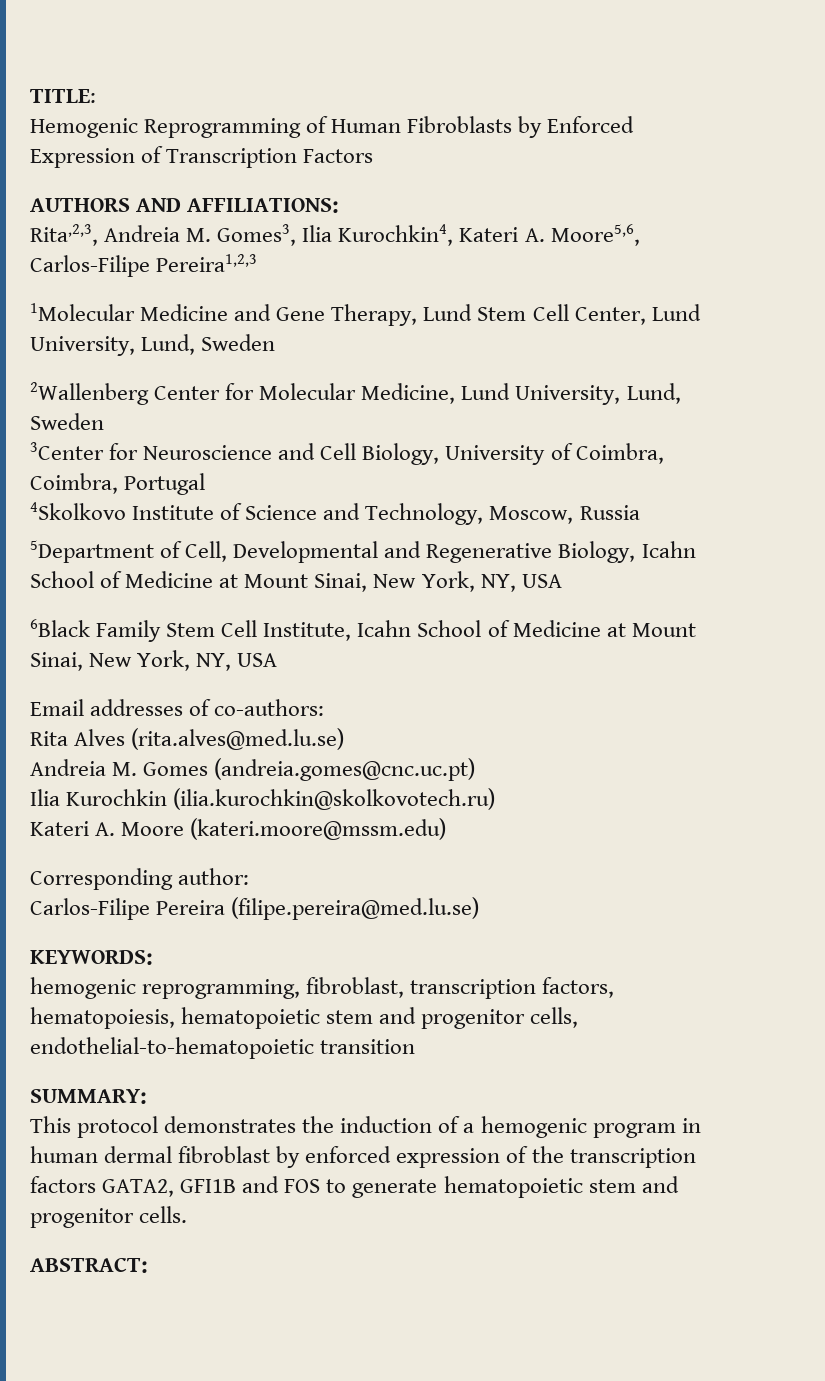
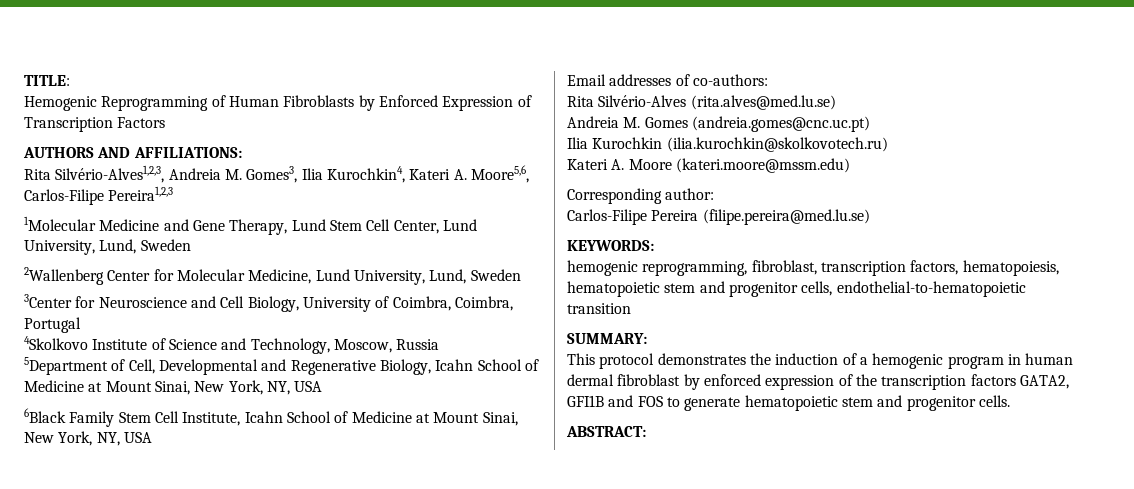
- Rita,2,3, Andreia M. Gomes3, Ilia Kurochkin4, Kateri A. Moore5,6, Carlos-Filipe Pereira1,2,3
+ Rita Silvério-Alves1,2,3, Andreia M. Gomes3, Ilia Kurochkin4, Kateri A. Moore5,6, Carlos-Filipe Pereira1,2,3
- Rita Alves (rita.alves@med.lu.se)
+ Rita Silvério-Alves (rita.alves@med.lu.se)

